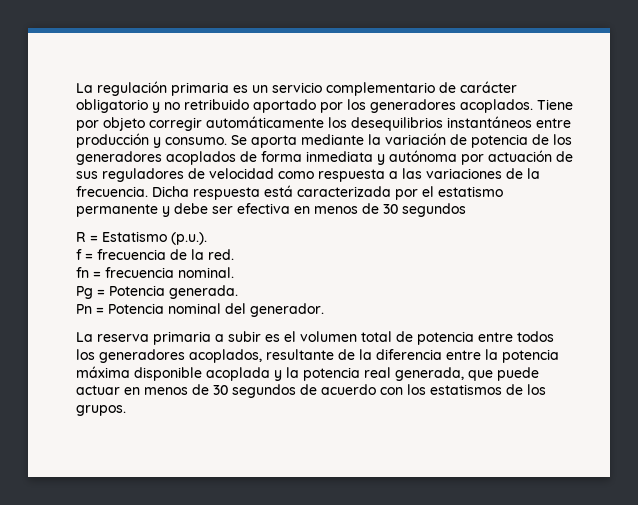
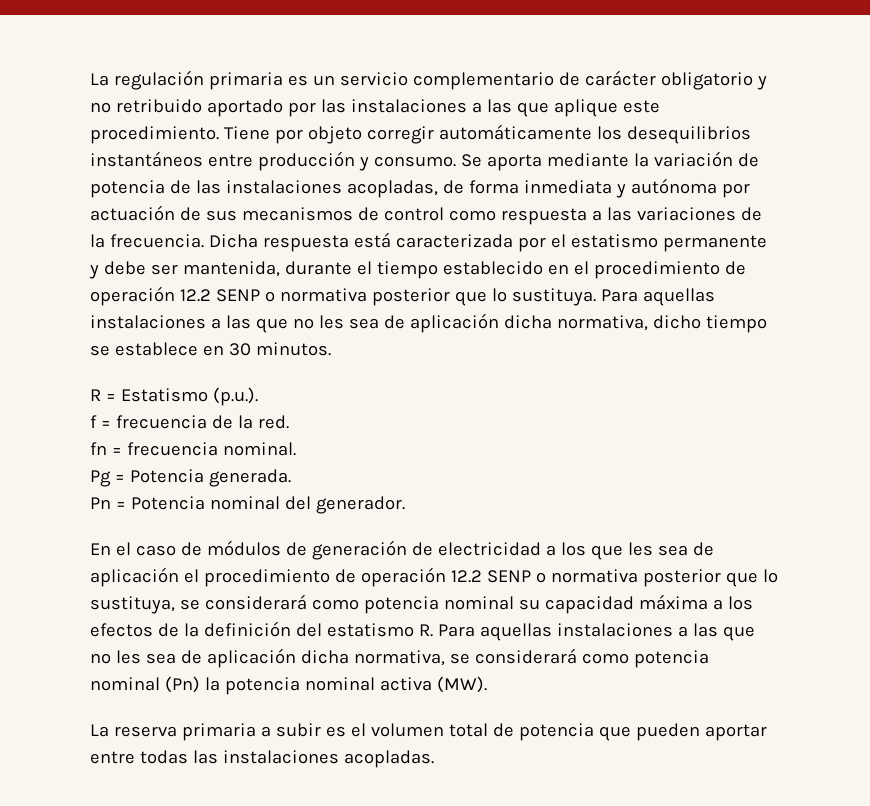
- La regulación primaria es un servicio complementario de carácter obligatorio y no retribuido aportado por los generadores acoplados.
+ La regulación primaria es un servicio complementario de carácter obligatorio y no retribuido aportado por las instalaciones a las que aplique este procedimiento.
- Se aporta mediante la variación de potencia de los generadores acoplados de forma inmediata y autónoma por actuación de sus reguladores de velocidad como respuesta a las variaciones de la frecuencia.
+ Se aporta mediante la variación de potencia de las instalaciones acopladas, de forma inmediata y autónoma por actuación de sus mecanismos de control como respuesta a las variaciones de la frecuencia.
- Dicha respuesta está caracterizada por el estatismo permanente y debe ser efectiva en menos de 30 segundos
+ Dicha respuesta está caracterizada por el estatismo permanente y debe ser mantenida, durante el tiempo establecido en el procedimiento de operación 12.2 SENP o normativa posterior que lo sustituya. Para aquellas instalaciones a las que no les sea de aplicación dicha normativa, dicho tiempo se establece en 30 minutos.
+ En el caso de módulos de generación de electricidad a los que les sea de aplicación el procedimiento de operación 12.2 SENP o normativa posterior que lo sustituya, se considerará como potencia nominal su capacidad máxima a los efectos de la definición del estatismo R. Para aquellas instalaciones a las que no les sea de aplicación dicha normativa, se considerará como potencia nominal (Pn) la potencia nominal activa (MW).
- La reserva primaria a subir es el volumen total de potencia entre todos los generadores acoplados, resultante de la diferencia entre la potencia máxima disponible acoplada y la potencia real generada, que puede actuar en menos de 30 segundos de acuerdo con los estatismos de los grupos.
+ La reserva primaria a subir es el volumen total de potencia que pueden aportar entre todas las instalaciones acopladas.

